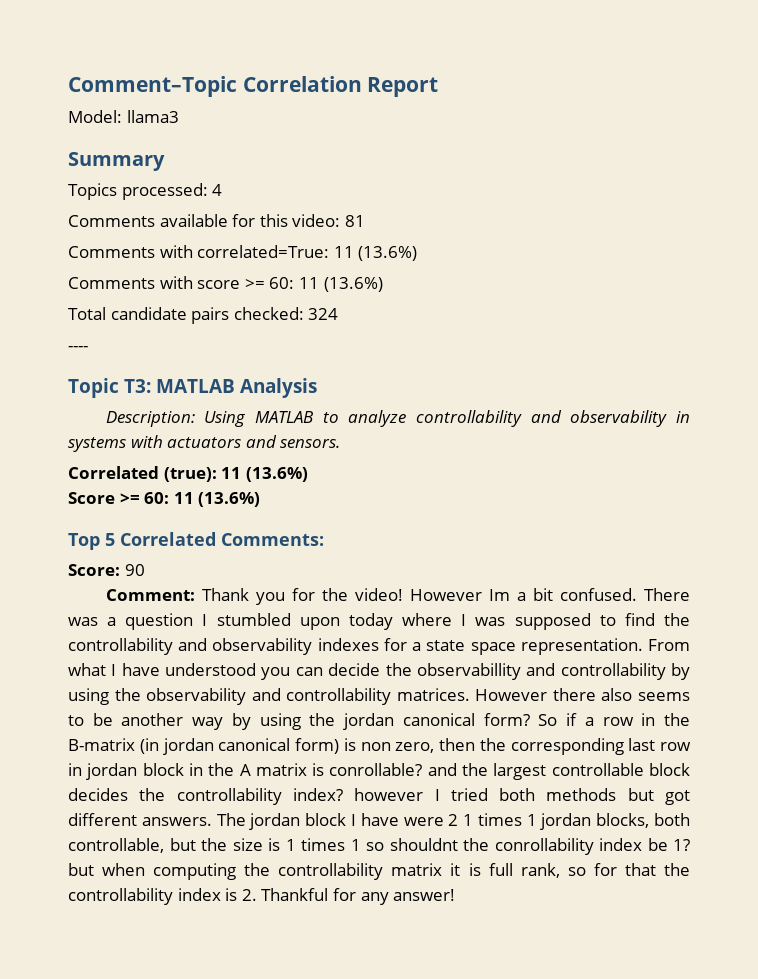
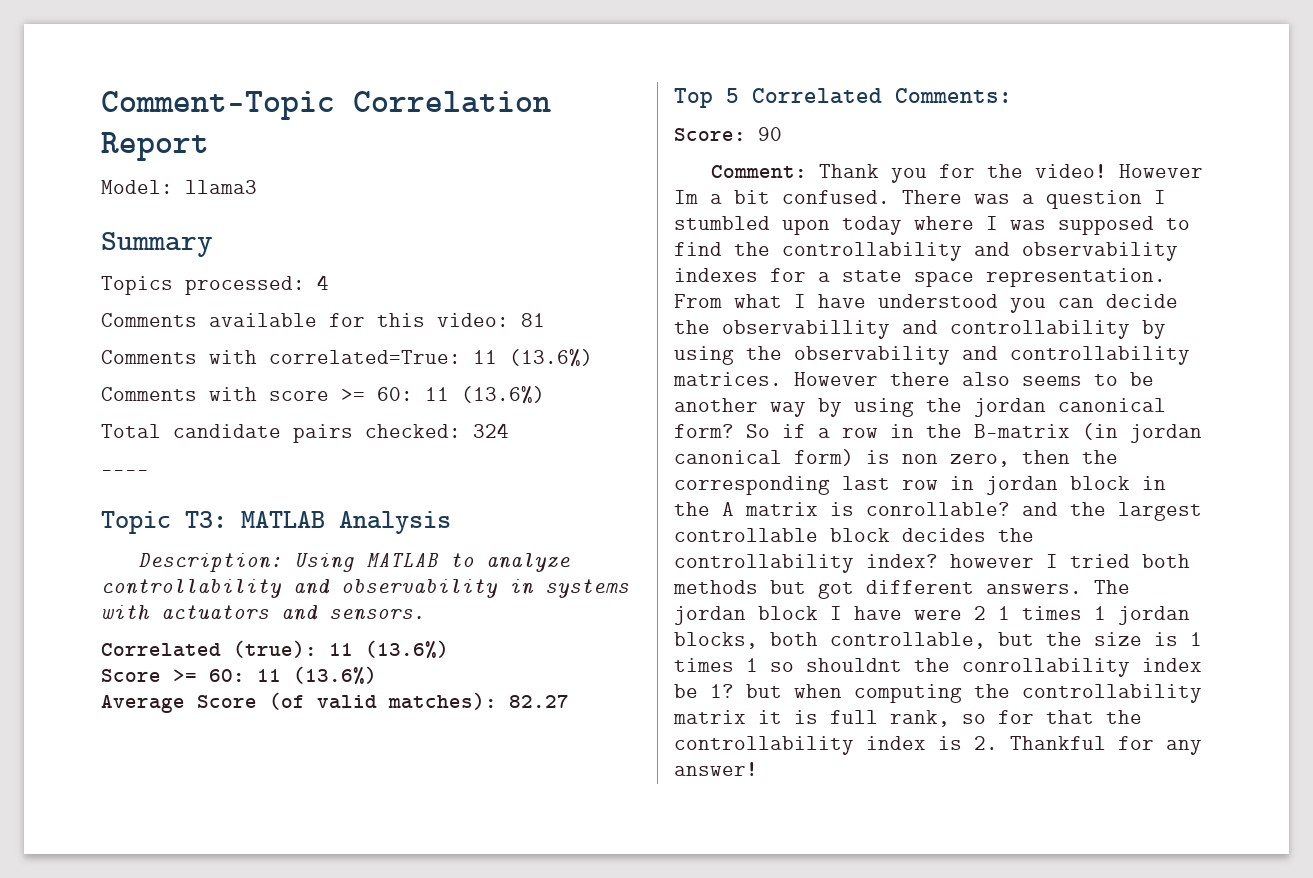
+ Average Score (of valid matches): 82.27

